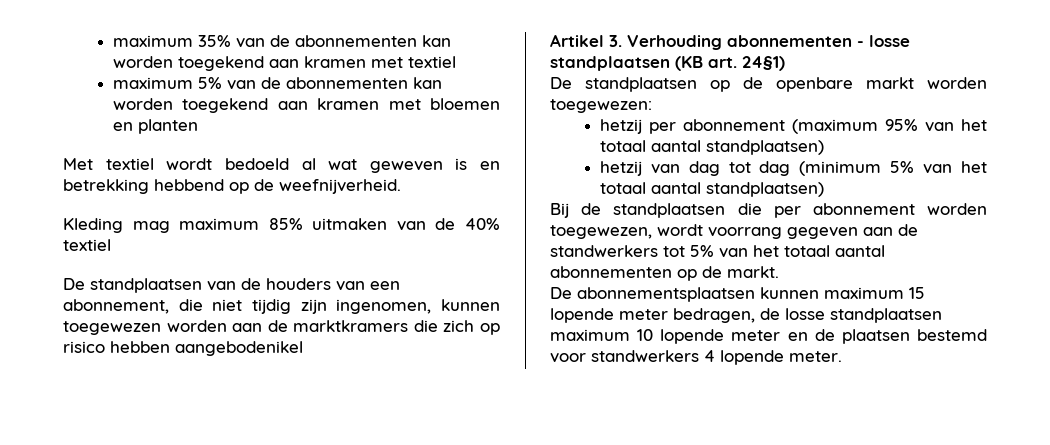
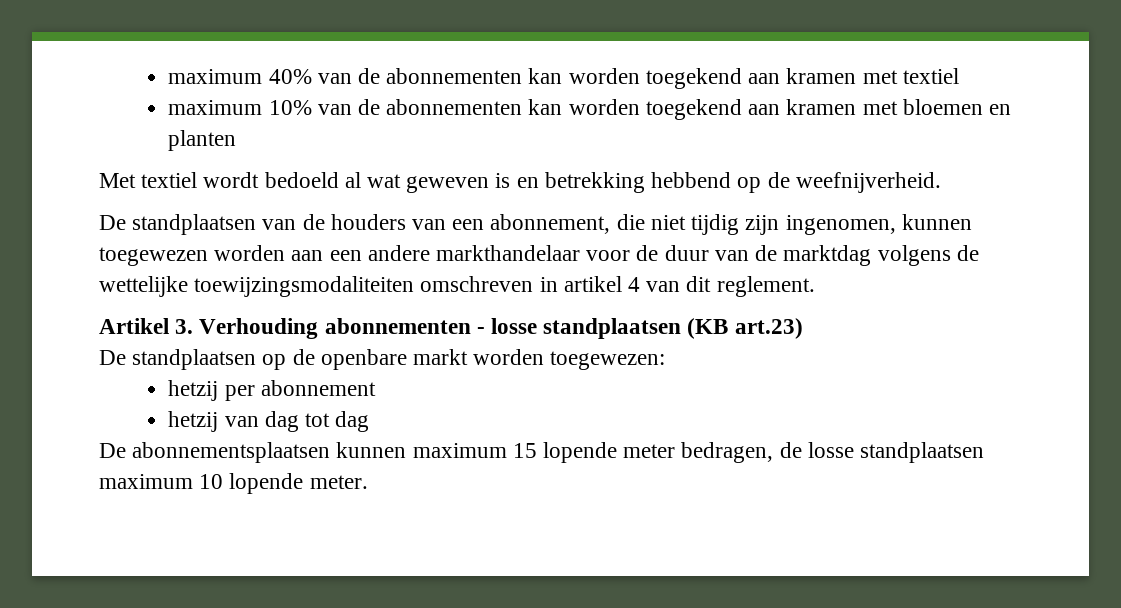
- maximum 35% van de abonnementen kan worden toegekend aan kramen met textiel
+ maximum 40% van de abonnementen kan worden toegekend aan kramen met textiel
- maximum 5% van de abonnementen kan worden toegekend aan kramen met bloemen en planten
+ maximum 10% van de abonnementen kan worden toegekend aan kramen met bloemen en planten
- Kleding mag maximum 85% uitmaken van de 40% textiel
- De standplaatsen van de houders van een abonnement, die niet tijdig zijn ingenomen, kunnen toegewezen worden aan de marktkramers die zich op risico hebben aangebodenikel
+ De standplaatsen van de houders van een abonnement, die niet tijdig zijn ingenomen, kunnen toegewezen worden aan een andere markthandelaar voor de duur van de marktdag volgens de wettelijke toewijzingsmodaliteiten omschreven in artikel 4 van dit reglement.
- Artikel 3. Verhouding abonnementen - losse standplaatsen (KB art. 24§1)
+ Artikel 3. Verhouding abonnementen - losse standplaatsen (KB art.23)
- hetzij per abonnement (maximum 95% van het totaal aantal standplaatsen)
+ hetzij per abonnement
- hetzij van dag tot dag (minimum 5% van het totaal aantal standplaatsen)
- Bij de standplaatsen die per abonnement worden toegewezen, wordt voorrang gegeven aan de standwerkers tot 5% van het totaal aantal abonnementen op de markt.
+ hetzij van dag tot dag
- De abonnementsplaatsen kunnen maximum 15 lopende meter bedragen, de losse standplaatsen maximum 10 lopende meter en de plaatsen bestemd voor standwerkers 4 lopende meter.
+ De abonnementsplaatsen kunnen maximum 15 lopende meter bedragen, de losse standplaatsen maximum 10 lopende meter.

